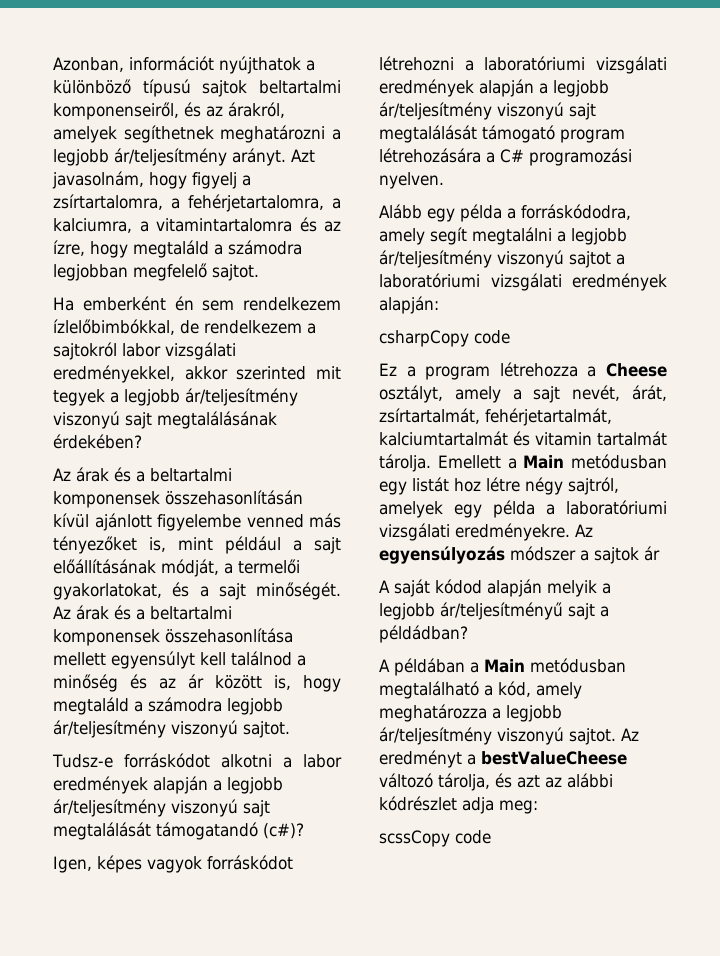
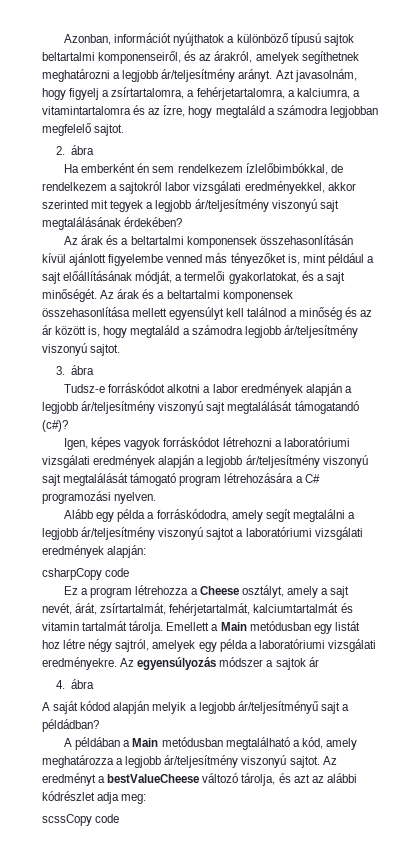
+ 2. ábra
+ 3. ábra
+ 4. ábra

